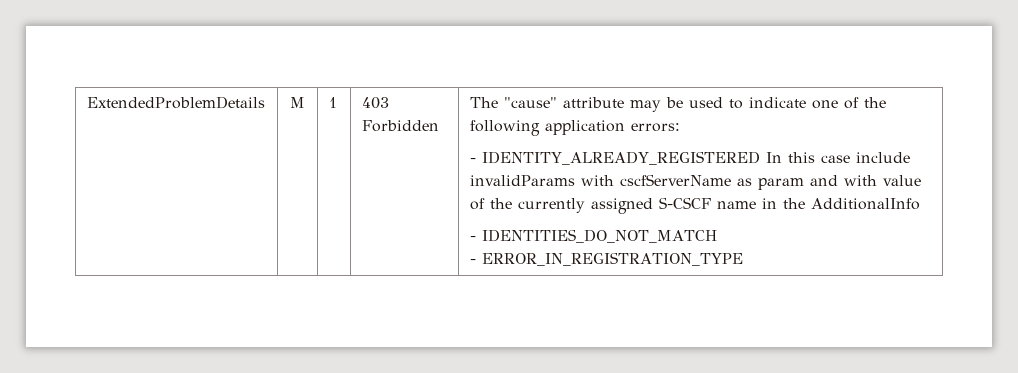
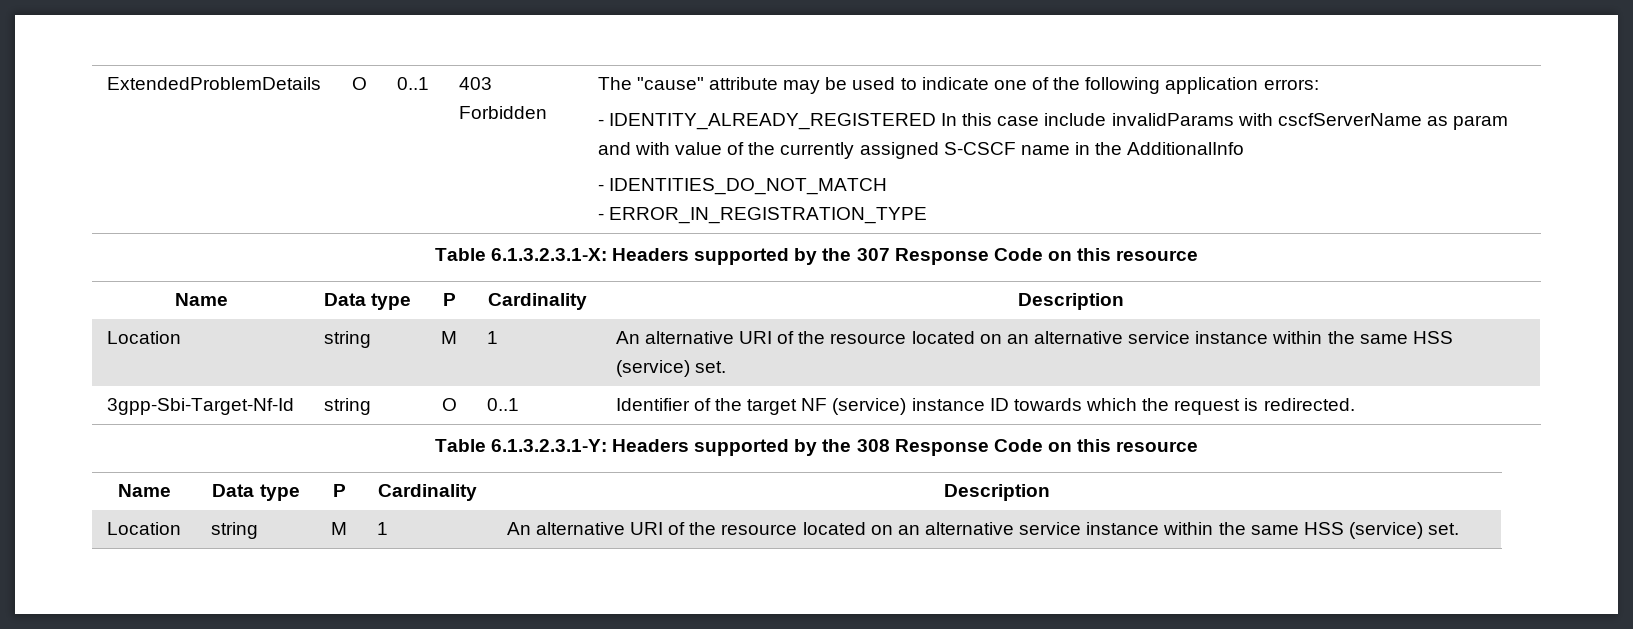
- ExtendedProblemDetails | M | 1
+ ExtendedProblemDetails | O | 0..1
+ Table 6.1.3.2.3.1-X: Headers supported by the 307 Response Code on this resource
+ Name | Data type | P | Cardinality | Description
+ Location | string | M | 1 | An alternative URI of the resource located on an alternative service instance within the same HSS (service) set.
+ 3gpp-Sbi-Target-Nf-Id | string | O | 0..1 | Identifier of the target NF (service) instance ID towards which the request is redirected.
+ Table 6.1.3.2.3.1-Y: Headers supported by the 308 Response Code on this resource
+ Name | Data type | P | Cardinality | Description
+ Location | string | M | 1 | An alternative URI of the resource located on an alternative service instance within the same HSS (service) set.

